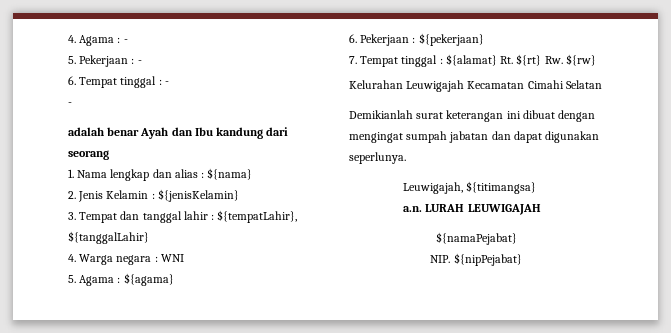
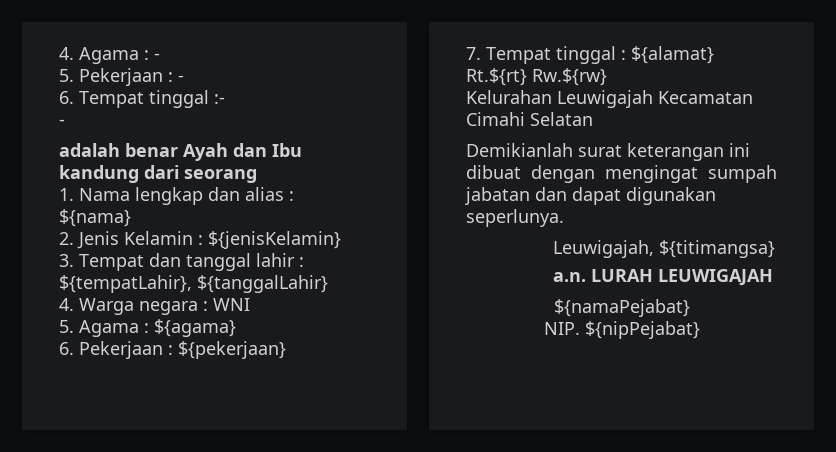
- 6. Tempat tinggal : -
+ 6. Tempat tinggal :-
- 7. Tempat tinggal : ${alamat} Rt. ${rt} Rw. ${rw}
+ 7. Tempat tinggal : ${alamat} Rt.${rt} Rw.${rw}

